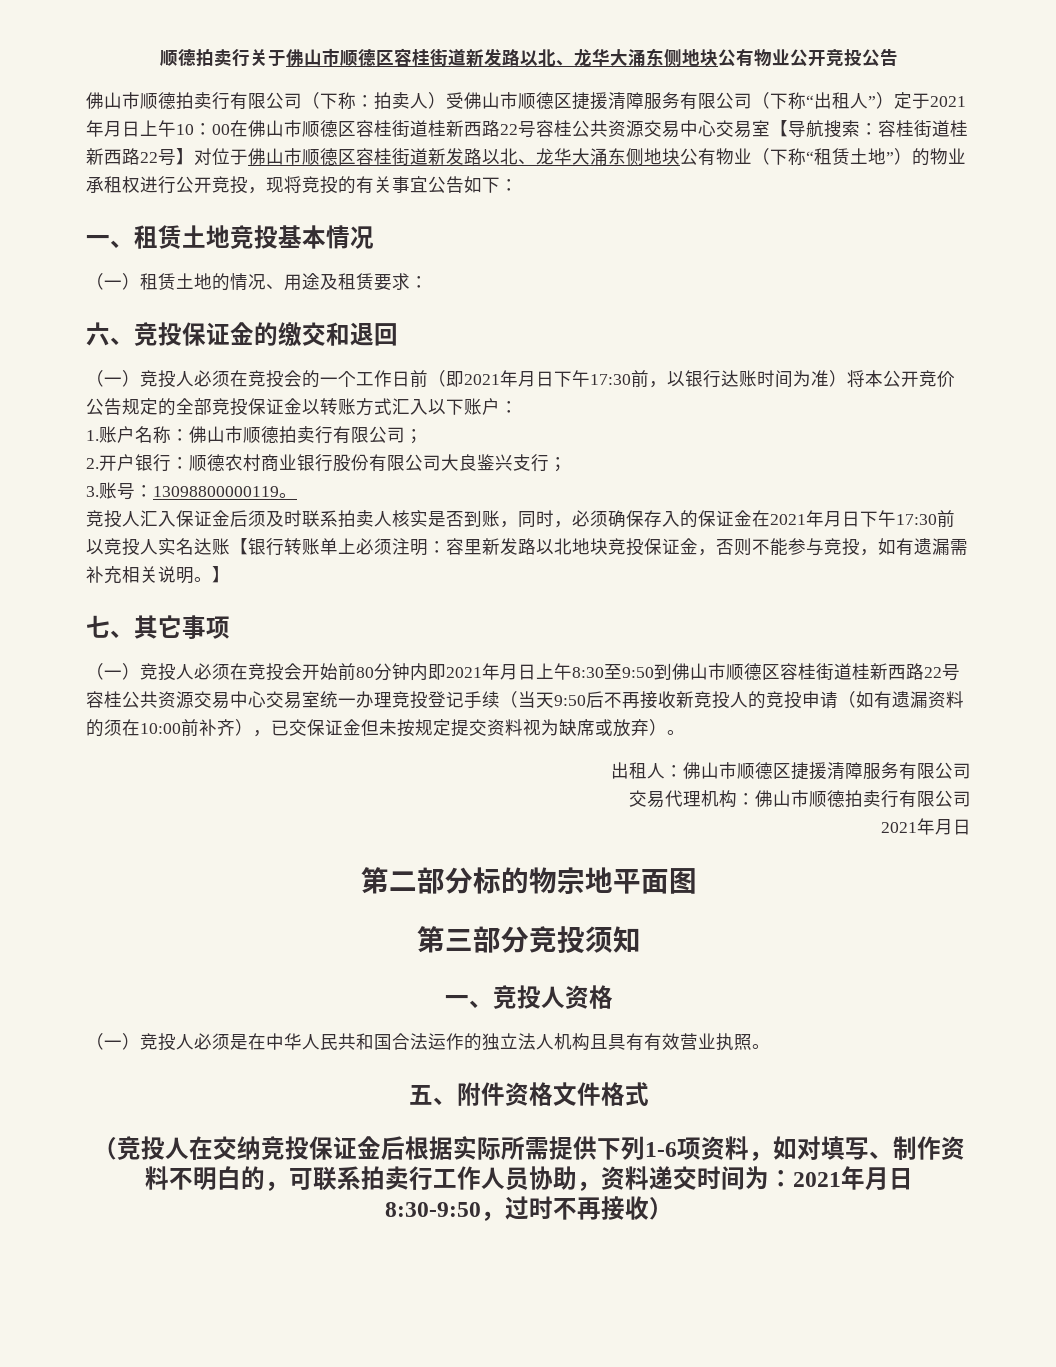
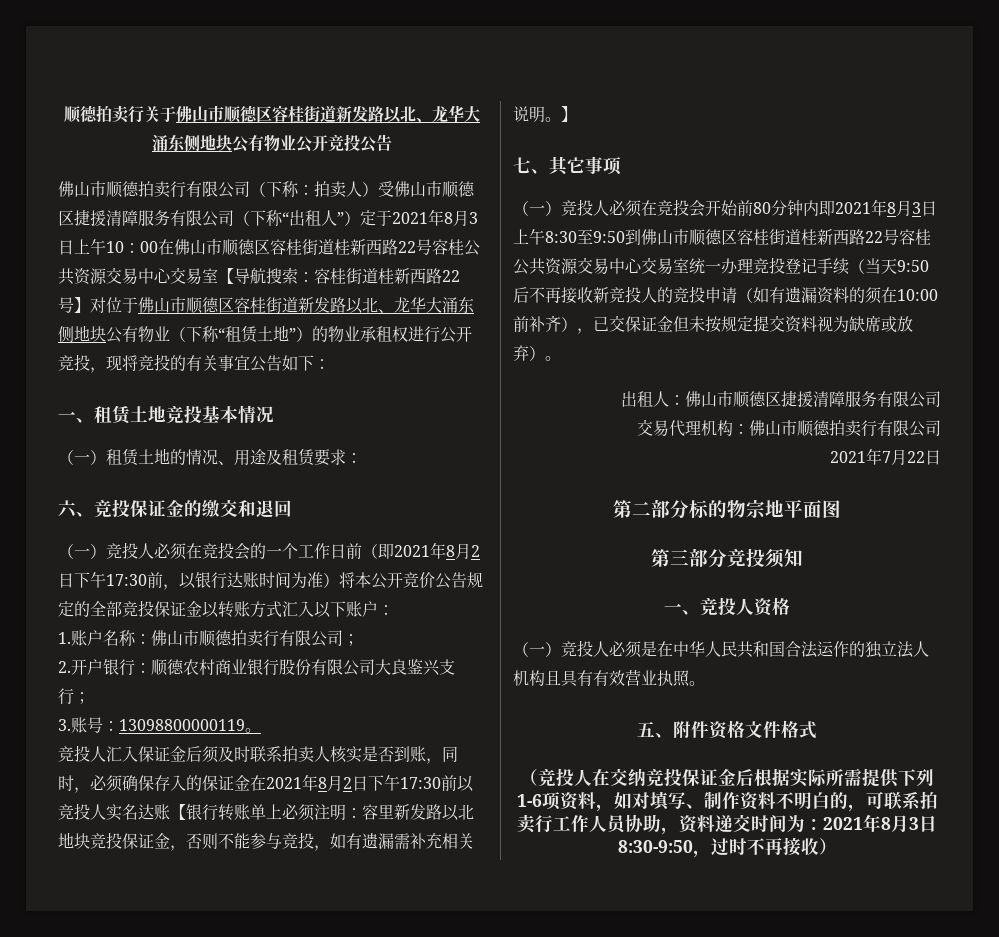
- 拍卖人）受佛山市顺德区捷援清障服务有限公司（下称“出租人”）定于2021年月日上午10：
+ 拍卖人）受佛山市顺德区捷援清障服务有限公司（下称“出租人”）定于2021年8月3日上午10：
- （一）竞投人必须在竞投会的一个工作日前（即2021年月日下午17:30前，以银行达账时间为准）将本公开竞价公告规定的全部竞投保证金以转账方式汇入以下账户：
+ （一）竞投人必须在竞投会的一个工作日前（即2021年8月2日下午17:30前，以银行达账时间为准）将本公开竞价公告规定的全部竞投保证金以转账方式汇入以下账户：
- 竞投人汇入保证金后须及时联系拍卖人核实是否到账，同时，必须确保存入的保证金在2021年月日下午17:30前以竞投人实名达账【银行转账单上必须注明：容里新发路以北地块竞投保证金，否则不能参与竞投，如有遗漏需补充相关说明。
+ 竞投人汇入保证金后须及时联系拍卖人核实是否到账，同时，必须确保存入的保证金在2021年8月2日下午17:30前以竞投人实名达账【银行转账单上必须注明：容里新发路以北地块竞投保证金，否则不能参与竞投，如有遗漏需补充相关说明。
- （一）竞投人必须在竞投会开始前80分钟内即2021年月日上午8:30至9:50到佛山市顺德区容桂街道桂新西路22号容桂公共资源交易中心交易室统一办理竞投登记手续（当天9:50后不再接收新竞投人的竞投申请（如有遗漏资料的须在10:00前补齐），已交保证金但未按规定提交资料视为缺席或放弃）。
+ （一）竞投人必须在竞投会开始前80分钟内即2021年8月3日上午8:30至9:50到佛山市顺德区容桂街道桂新西路22号容桂公共资源交易中心交易室统一办理竞投登记手续（当天9:50后不再接收新竞投人的竞投申请（如有遗漏资料的须在10:00前补齐），已交保证金但未按规定提交资料视为缺席或放弃）。
  交易代理机构：佛山市顺德拍卖行有限公司
- 2021年月日
+ 2021年7月22日
- （竞投人在交纳竞投保证金后根据实际所需提供下列1-6项资料，如对填写、制作资料不明白的，可联系拍卖行工作人员协助，资料递交时间为：2021年月日8:30-9:50，过时不再接收）
+ （竞投人在交纳竞投保证金后根据实际所需提供下列1-6项资料，如对填写、制作资料不明白的，可联系拍卖行工作人员协助，资料递交时间为：2021年8月3日8:30-9:50，过时不再接收）

